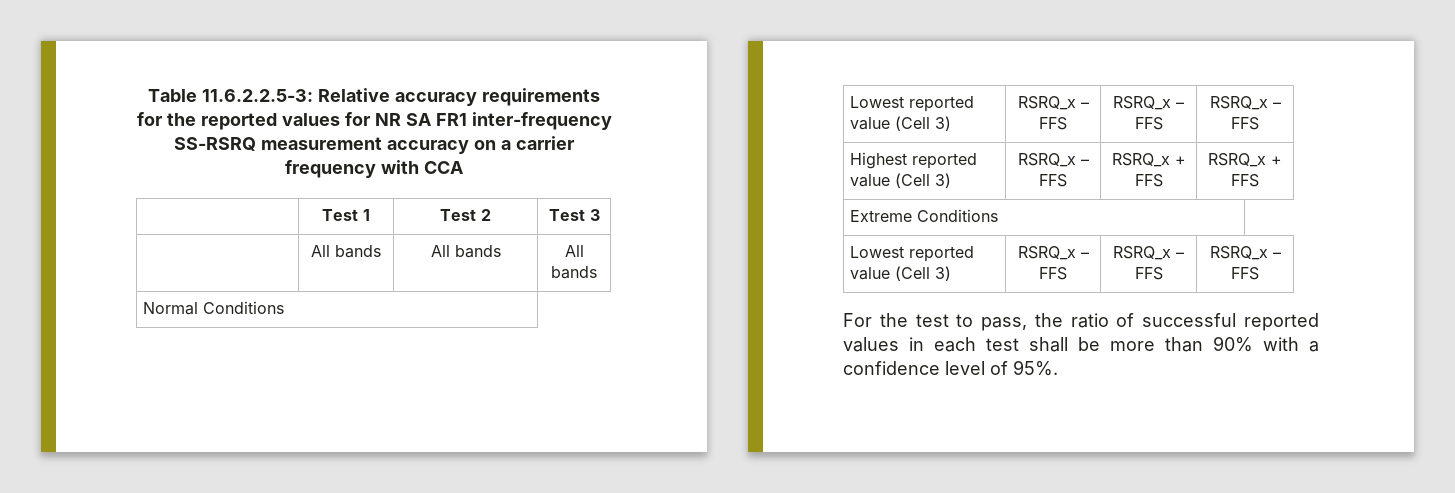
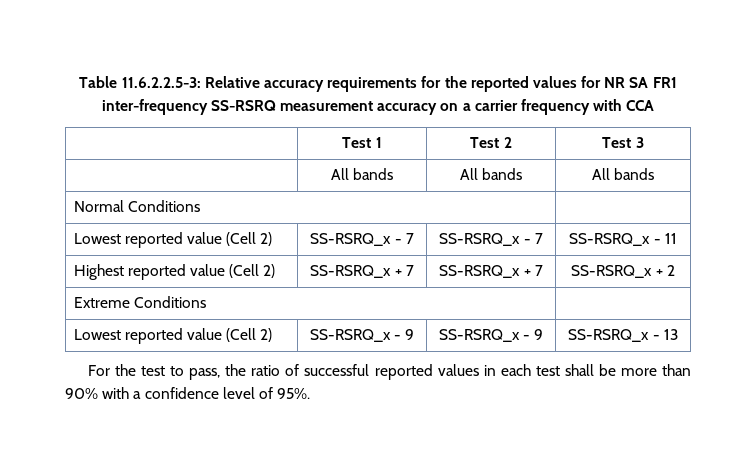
- Normal Conditions
- Lowest reported value (Cell 3) | RSRQ_x – FFS | RSRQ_x – FFS | RSRQ_x – FFS
- Highest reported value (Cell 3) | RSRQ_x – FFS | RSRQ_x + FFS | RSRQ_x + FFS
+ Normal Conditions |
+ Lowest reported value (Cell 2) | SS-RSRQ_x - 7 | SS-RSRQ_x - 7 | SS-RSRQ_x - 11
+ Highest reported value (Cell 2) | SS-RSRQ_x + 7 | SS-RSRQ_x + 7 | SS-RSRQ_x + 2
- Extreme Conditions
- Lowest reported value (Cell 3) | RSRQ_x – FFS | RSRQ_x – FFS | RSRQ_x – FFS
+ Extreme Conditions |
+ Lowest reported value (Cell 2) | SS-RSRQ_x - 9 | SS-RSRQ_x - 9 | SS-RSRQ_x - 13

